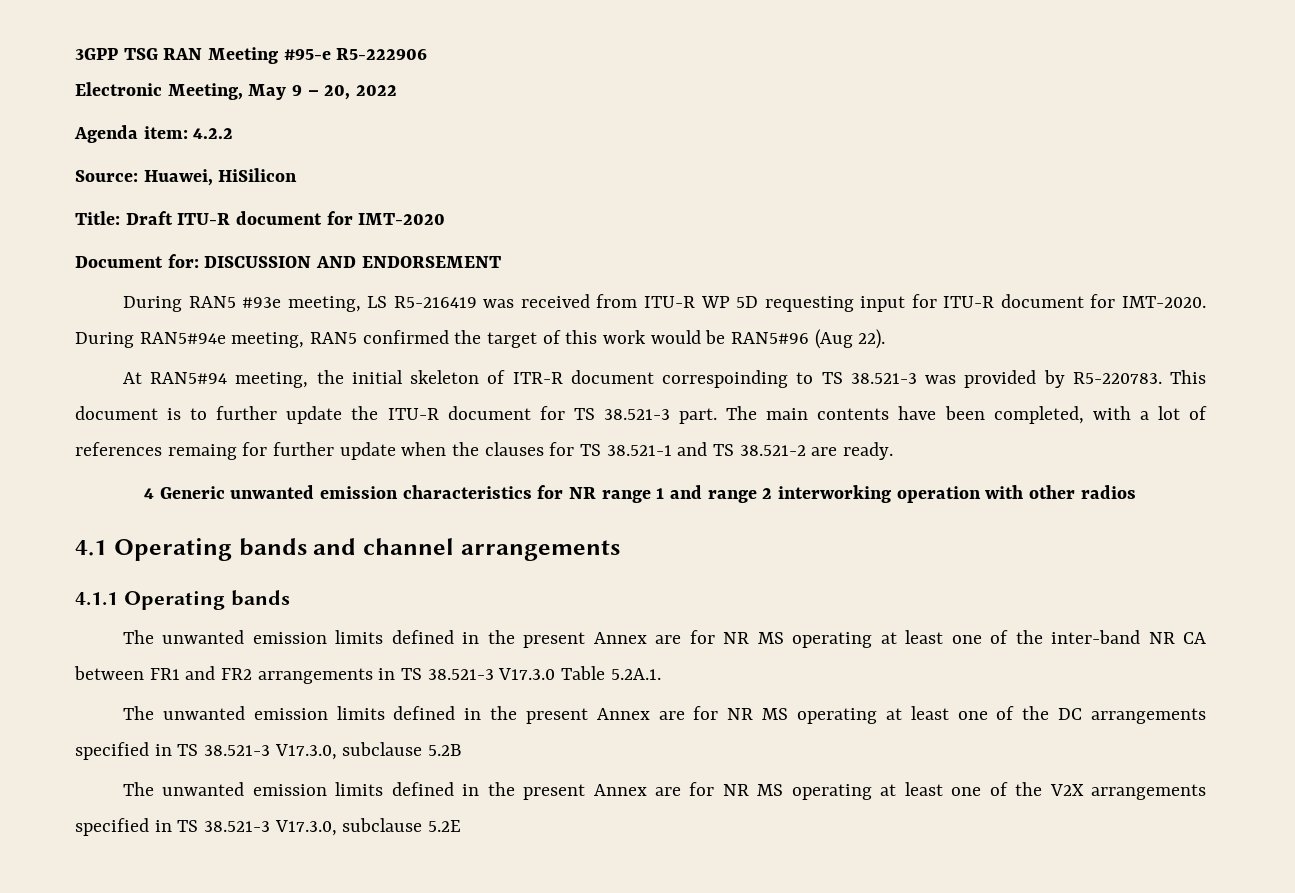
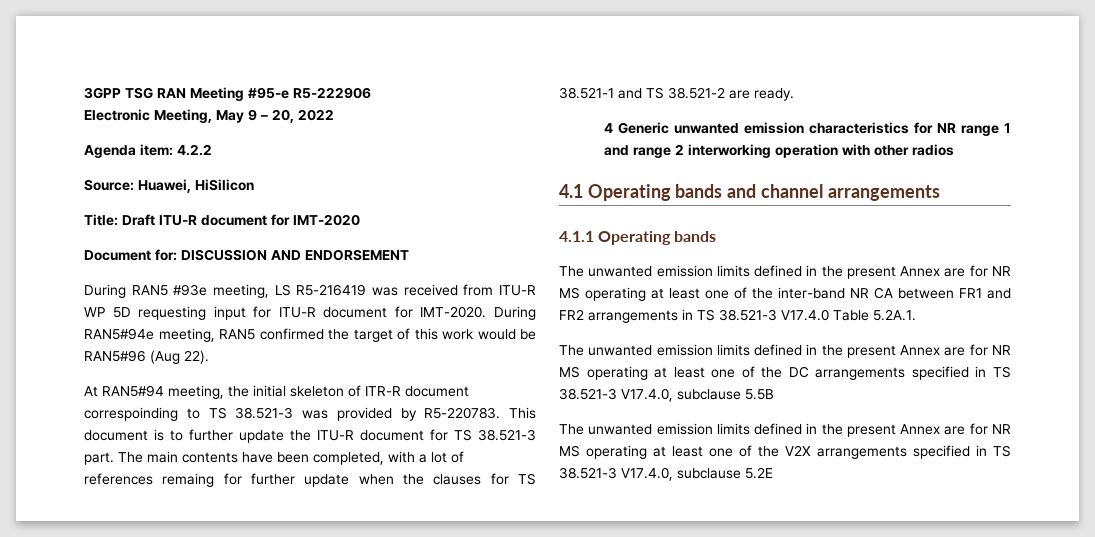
- The unwanted emission limits defined in the present Annex are for NR MS operating at least one of the inter-band NR CA between FR1 and FR2 arrangements in TS 38.521-3 V17.3.0 Table 5.2A.1.
+ The unwanted emission limits defined in the present Annex are for NR MS operating at least one of the inter-band NR CA between FR1 and FR2 arrangements in TS 38.521-3 V17.4.0 Table 5.2A.1.
- The unwanted emission limits defined in the present Annex are for NR MS operating at least one of the DC arrangements specified in TS 38.521-3 V17.3.0, subclause 5.2B
+ The unwanted emission limits defined in the present Annex are for NR MS operating at least one of the DC arrangements specified in TS 38.521-3 V17.4.0, subclause 5.5B
- The unwanted emission limits defined in the present Annex are for NR MS operating at least one of the V2X arrangements specified in TS 38.521-3 V17.3.0, subclause 5.2E
+ The unwanted emission limits defined in the present Annex are for NR MS operating at least one of the V2X arrangements specified in TS 38.521-3 V17.4.0, subclause 5.2E

